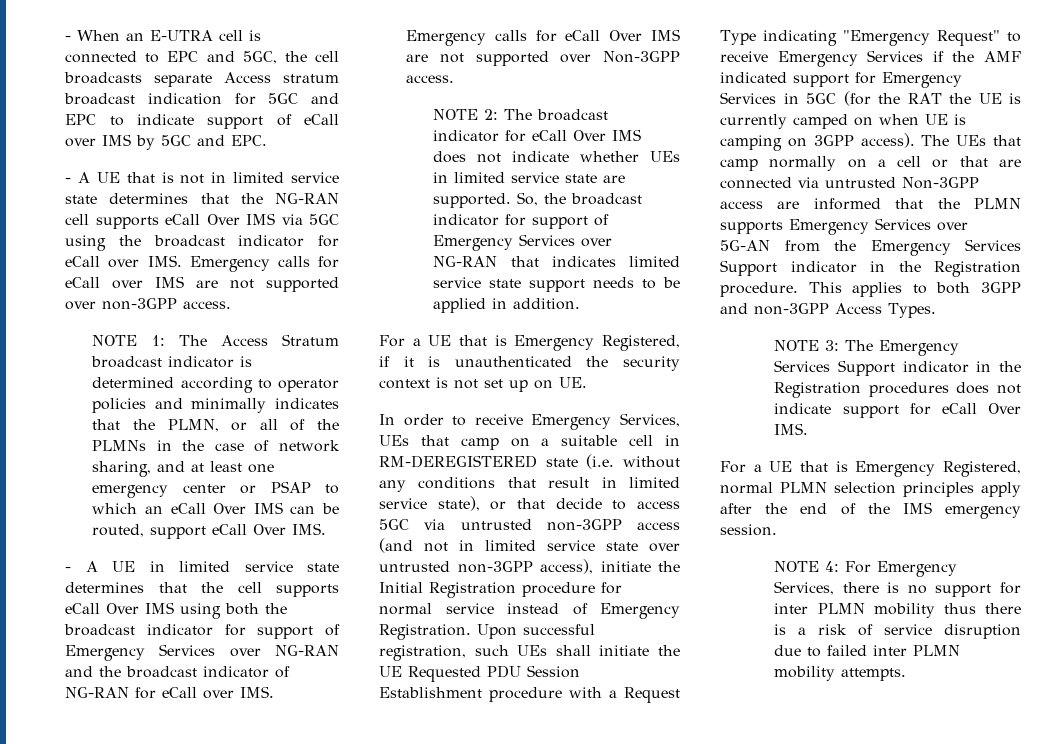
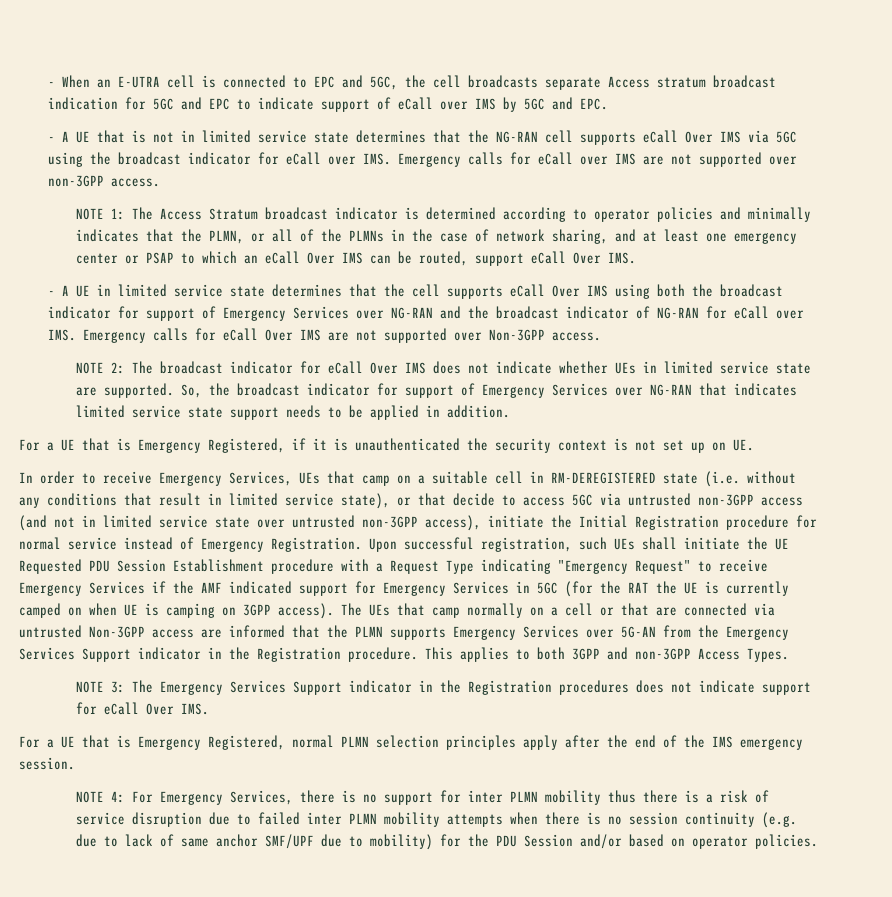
- NOTE 4: For Emergency Services, there is no support for inter PLMN mobility thus there is a risk of service disruption due to failed inter PLMN mobility attempts.
+ NOTE 4: For Emergency Services, there is no support for inter PLMN mobility thus there is a risk of service disruption due to failed inter PLMN mobility attempts when there is no session continuity (e.g. due to lack of same anchor SMF/UPF due to mobility) for the PDU Session and/or based on operator policies.

